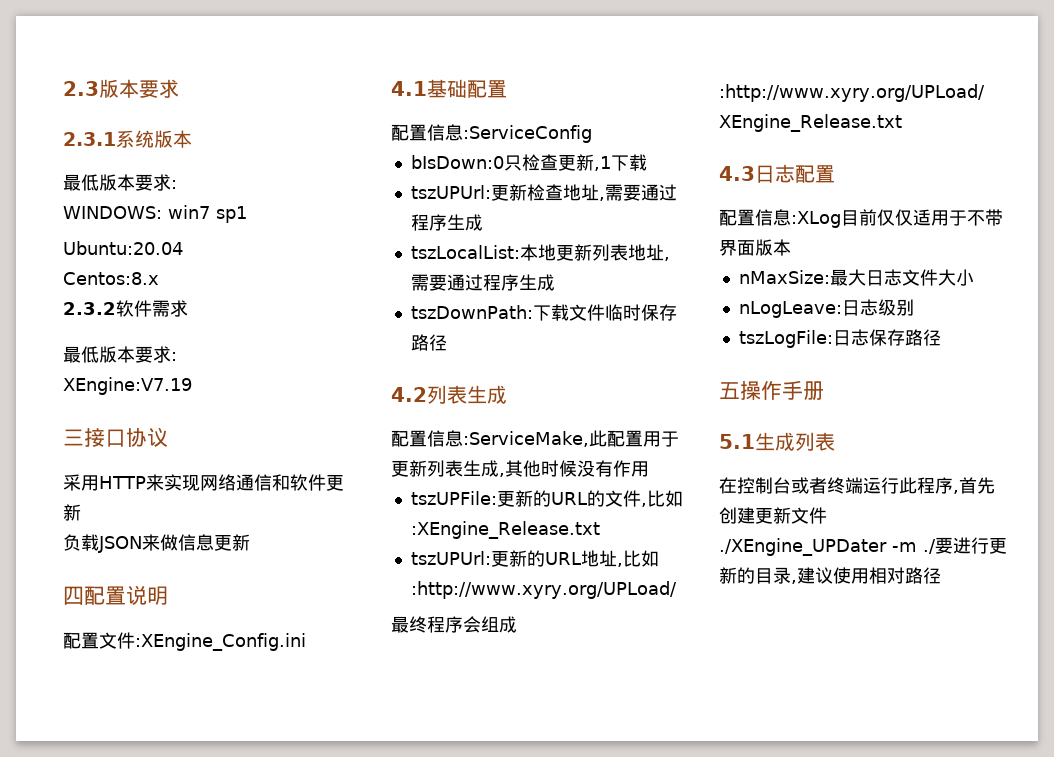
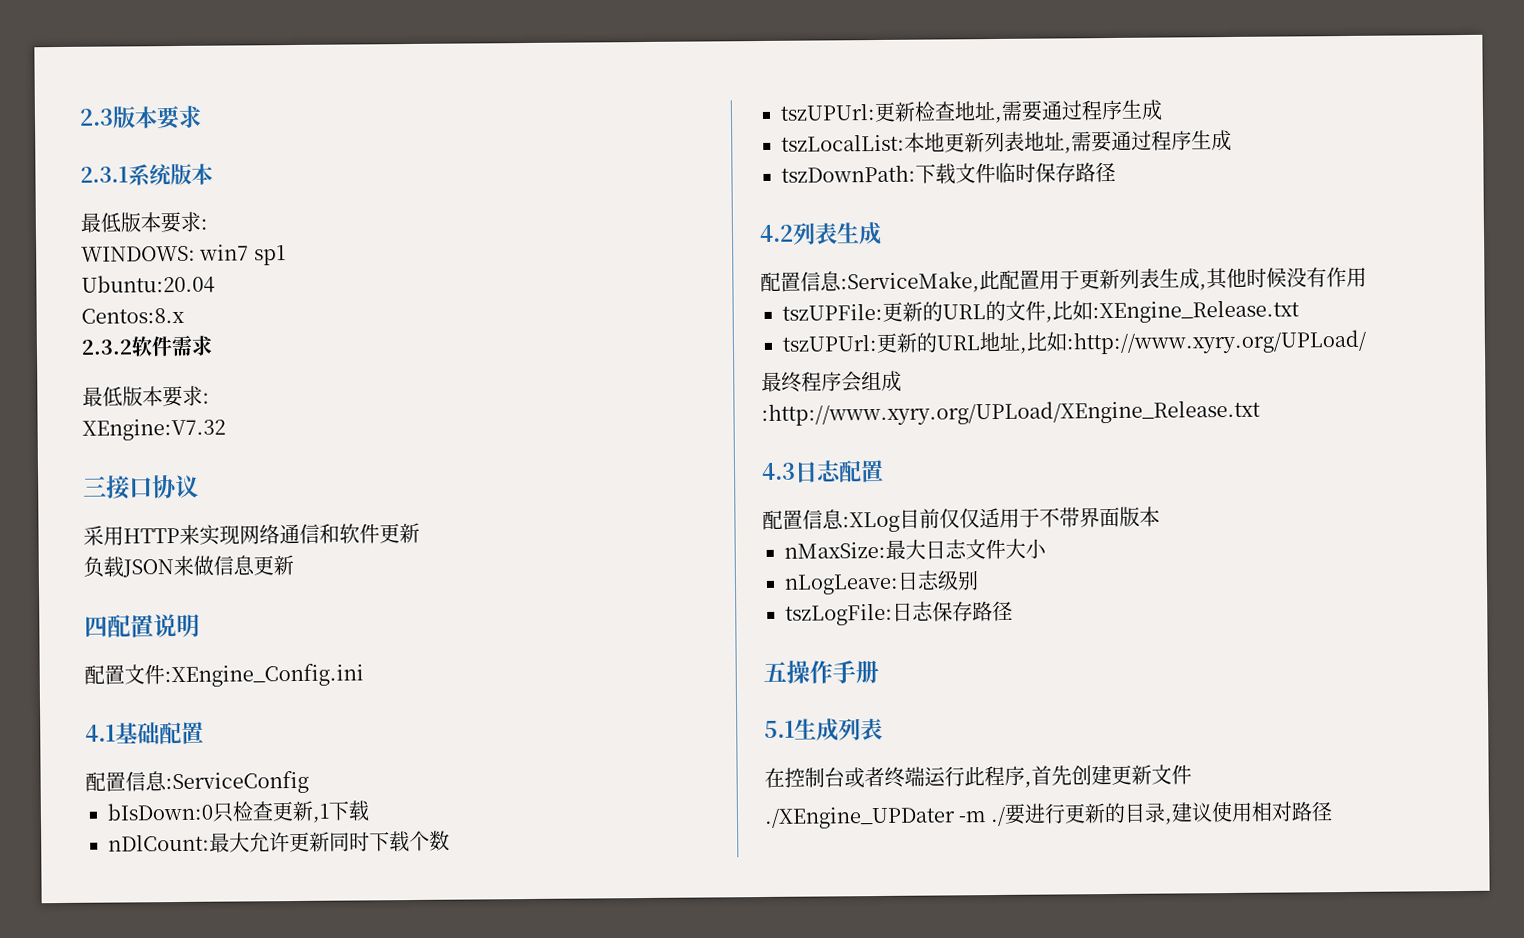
- XEngine:V7.19
+ XEngine:V7.32
+ nDlCount:最大允许更新同时下载个数

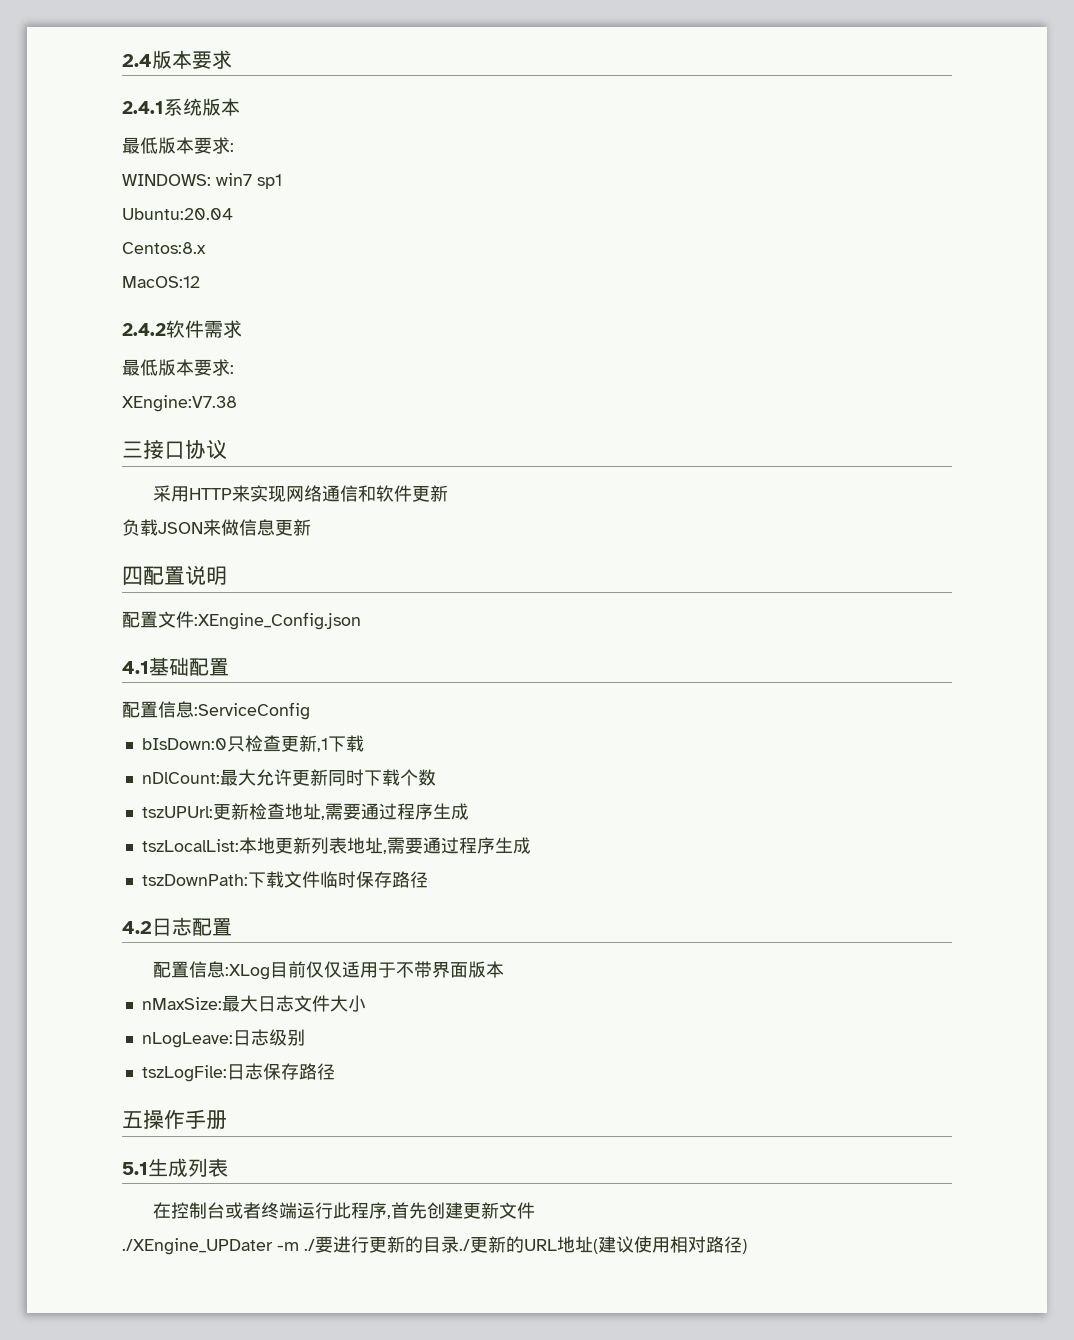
- 2.3版本要求
+ 2.4版本要求
- 2.3.1系统版本
+ 2.4.1系统版本
- 2.3.2软件需求
+ MacOS:12
+ 2.4.2软件需求
- XEngine:V7.32
+ XEngine:V7.38
- 配置文件:XEngine_Config.ini
+ 配置文件:XEngine_Config.json
- 4.2列表生成
- 配置信息:ServiceMake,此配置用于更新列表生成,其他时候没有作用
- tszUPFile:更新的URL的文件,比如:XEngine_Release.txt
- tszUPUrl:更新的URL地址,比如:http://www.xyry.org/UPLoad/
- 最终程序会组成:http://www.xyry.org/UPLoad/XEngine_Release.txt
- 4.3日志配置
+ 4.2日志配置
- ./XEngine_UPDater -m ./要进行更新的目录,建议使用相对路径
+ ./XEngine_UPDater -m ./要进行更新的目录./更新的URL地址(建议使用相对路径)

